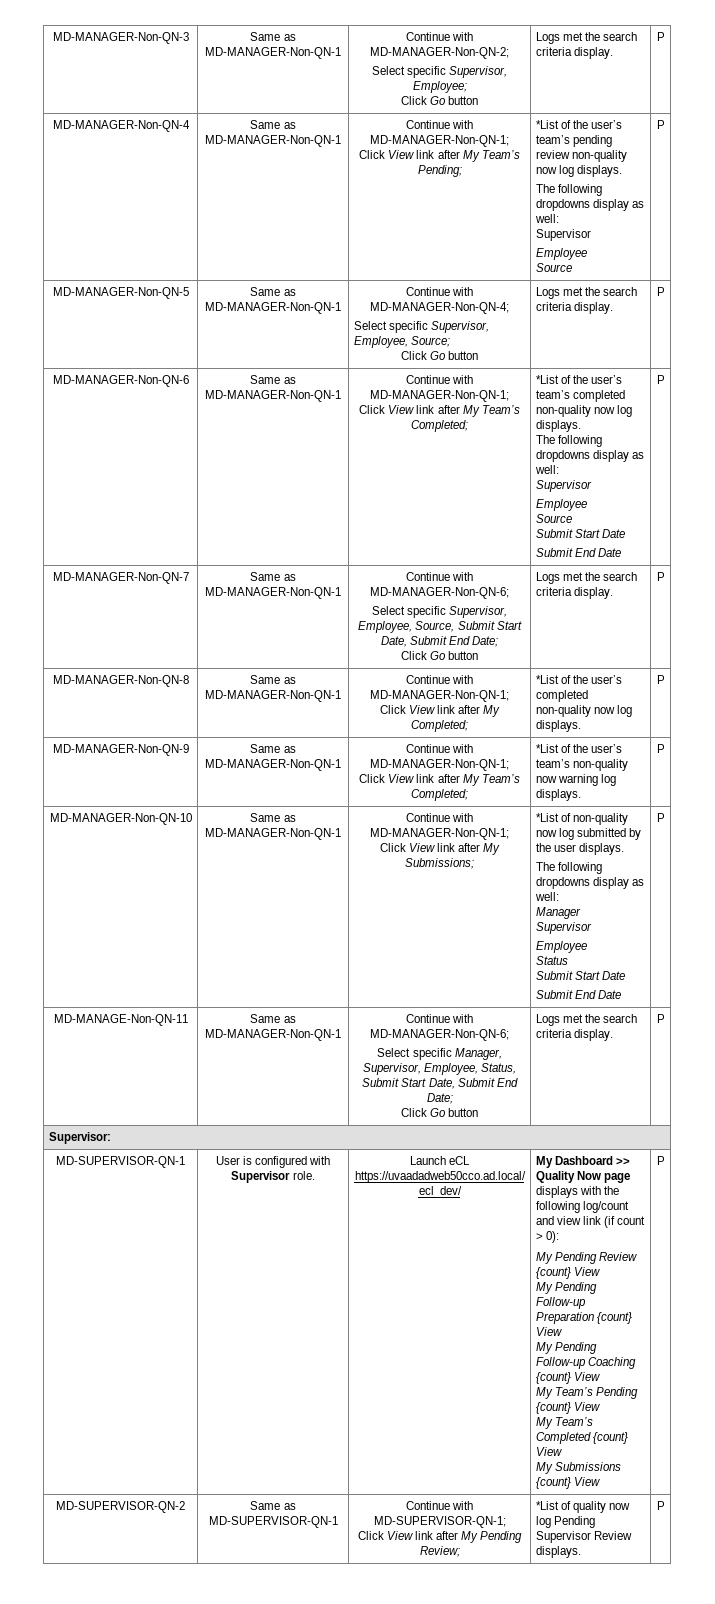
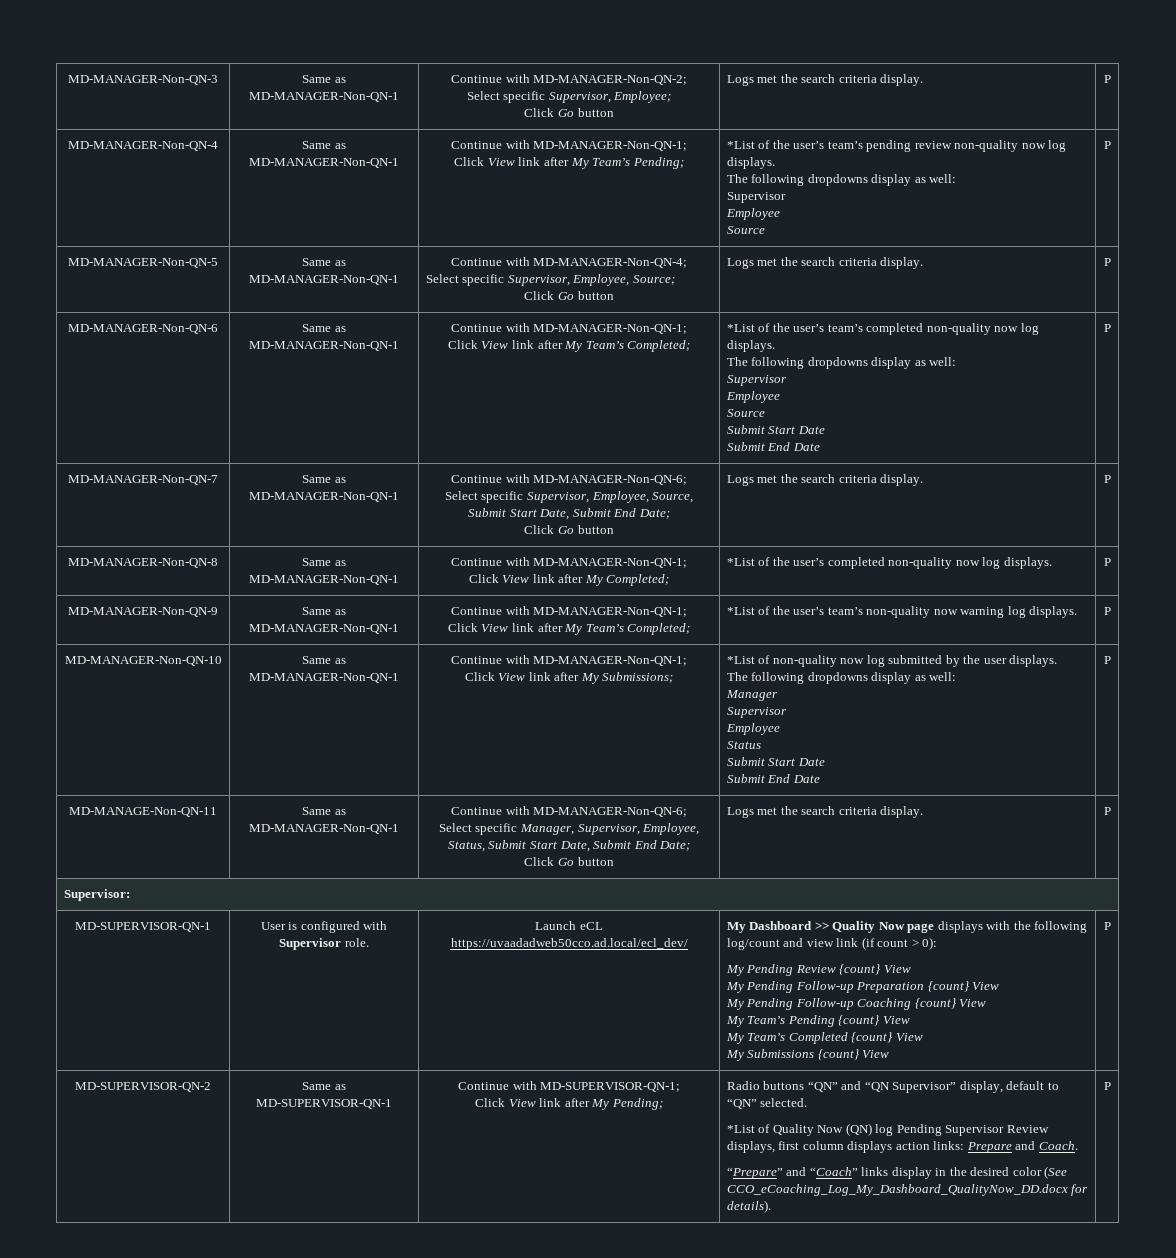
- Click View link after My Pending Review; | *List of quality now log Pending Supervisor Review displays.
+ Click View link after My Pending; | Radio buttons “QN” and “QN Supervisor” display, default to “QN” selected.
+ *List of Quality Now (QN) log Pending Supervisor Review displays, first column displays action links: Prepare and Coach.
+ “Prepare” and “Coach” links display in the desired color (See CCO_eCoaching_Log_My_Dashboard_QualityNow_DD.docx for details).

